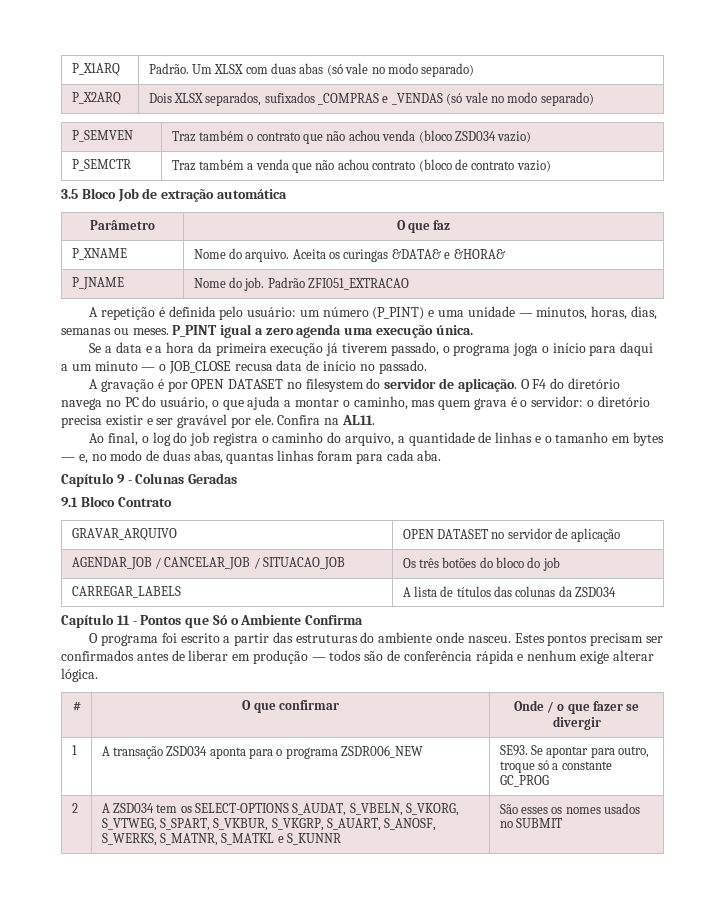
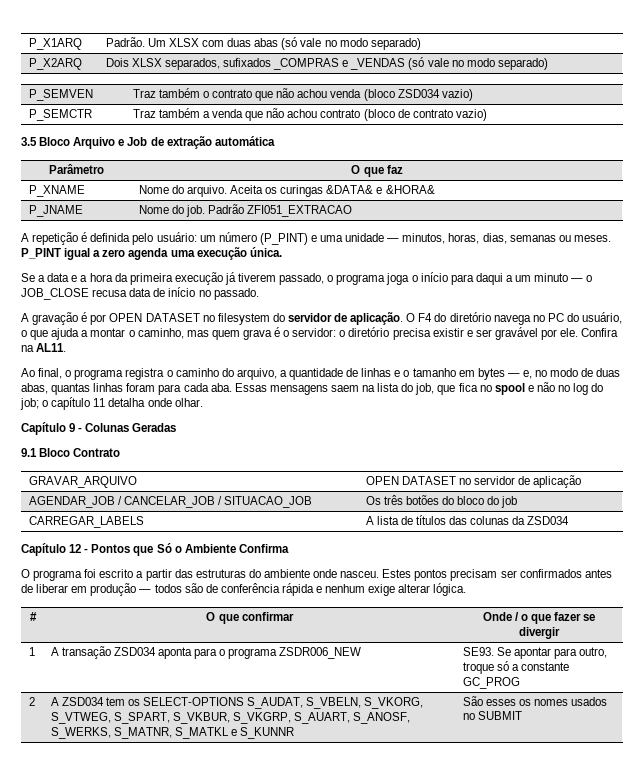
- 3.5 Bloco Job de extração automática
+ 3.5 Bloco Arquivo e Job de extração automática
- Ao final, o log do job registra o caminho do arquivo, a quantidade de linhas e o tamanho em bytes — e, no modo de duas abas, quantas linhas foram para cada aba.
+ Ao final, o programa registra o caminho do arquivo, a quantidade de linhas e o tamanho em bytes — e, no modo de duas abas, quantas linhas foram para cada aba. Essas mensagens saem na lista do job, que fica no spool e não no log do job; o capítulo 11 detalha onde olhar.
- Capítulo 11 - Pontos que Só o Ambiente Confirma
+ Capítulo 12 - Pontos que Só o Ambiente Confirma

